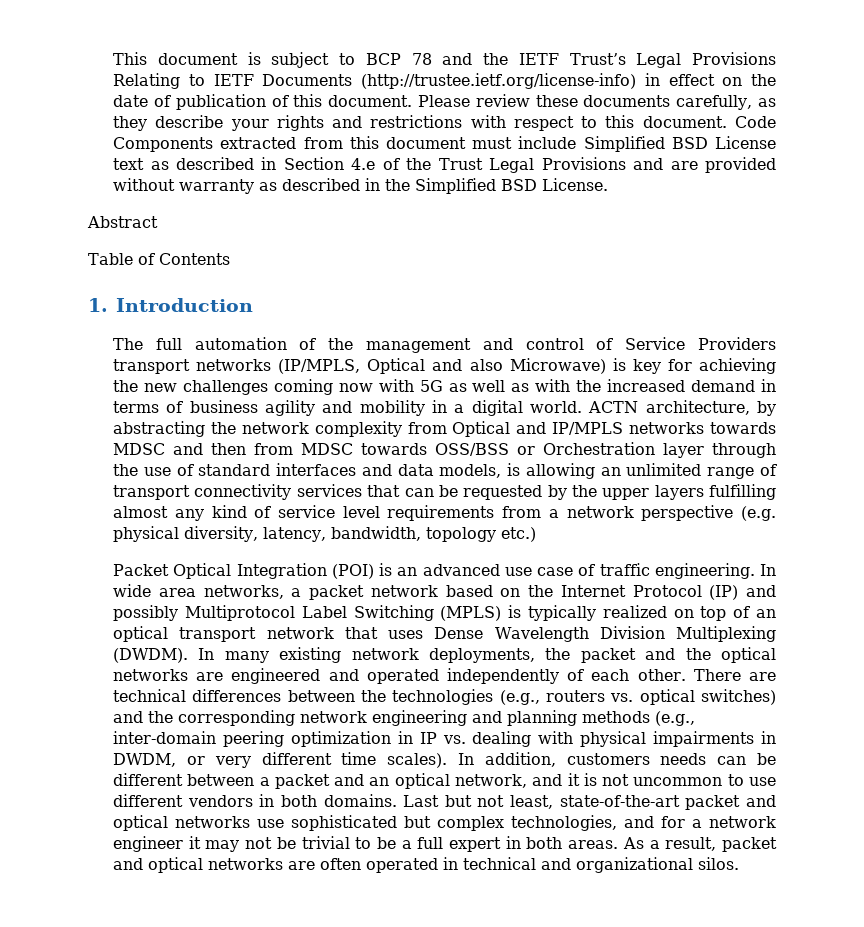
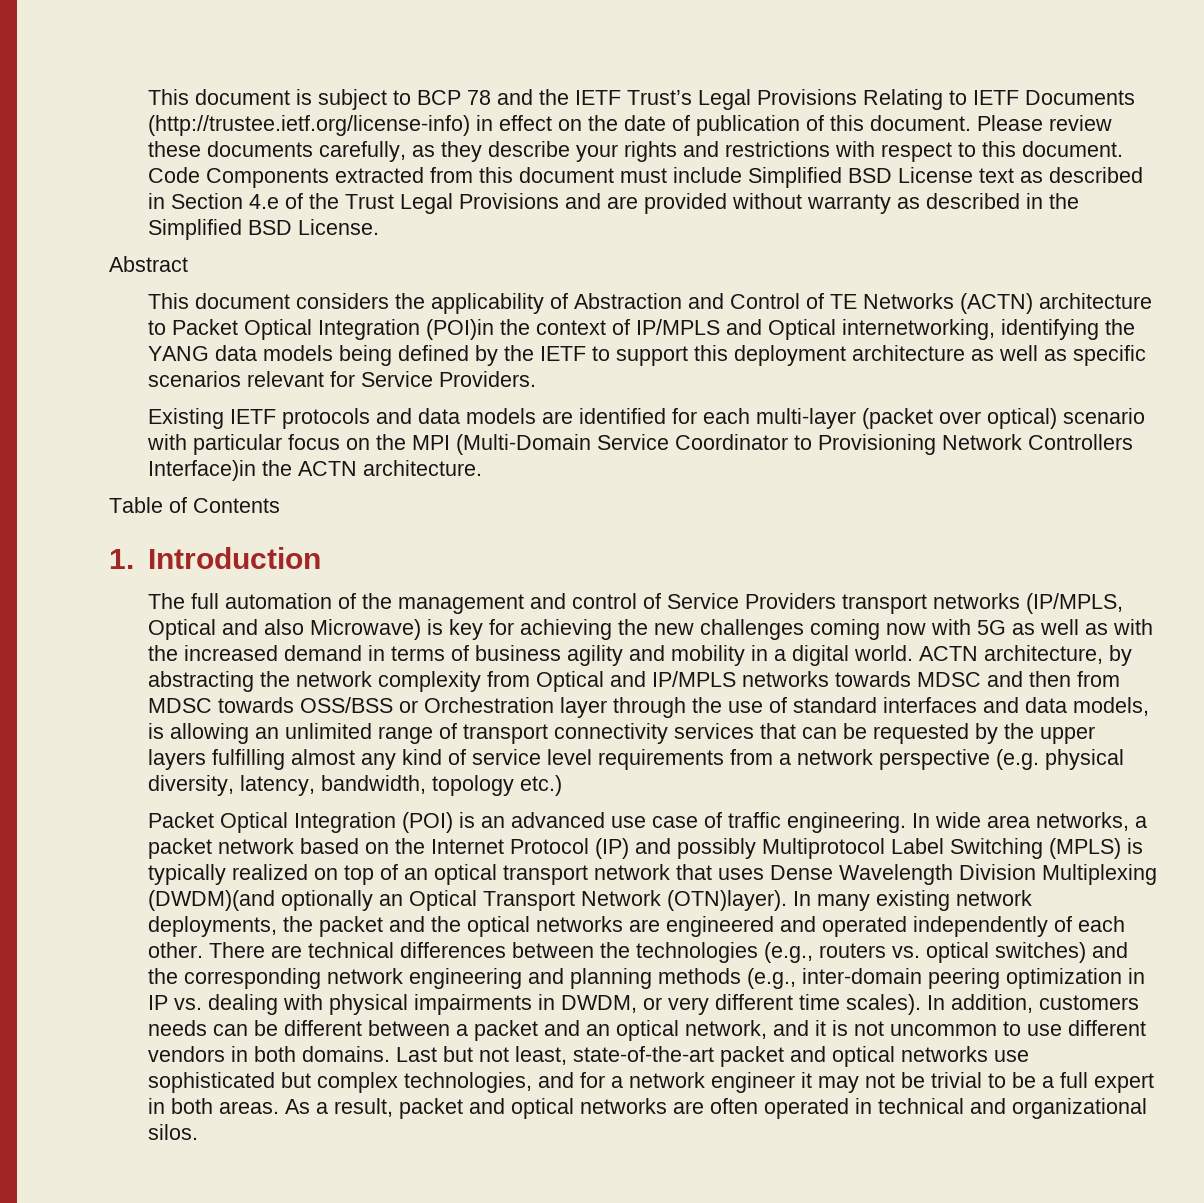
+ This document considers the applicability of Abstraction and Control of TE Networks (ACTN) architecture to Packet Optical Integration (POI)in the context of IP/MPLS and Optical internetworking, identifying the YANG data models being defined by the IETF to support this deployment architecture as well as specific scenarios relevant for Service Providers.
+ Existing IETF protocols and data models are identified for each multi-layer (packet over optical) scenario with particular focus on the MPI (Multi-Domain Service Coordinator to Provisioning Network Controllers Interface)in the ACTN architecture.
- In wide area networks, a packet network based on the Internet Protocol (IP) and possibly Multiprotocol Label Switching (MPLS) is typically realized on top of an optical transport network that uses Dense Wavelength Division Multiplexing (DWDM).
+ In wide area networks, a packet network based on the Internet Protocol (IP) and possibly Multiprotocol Label Switching (MPLS) is typically realized on top of an optical transport network that uses Dense Wavelength Division Multiplexing (DWDM)(and optionally an Optical Transport Network (OTN)layer).

